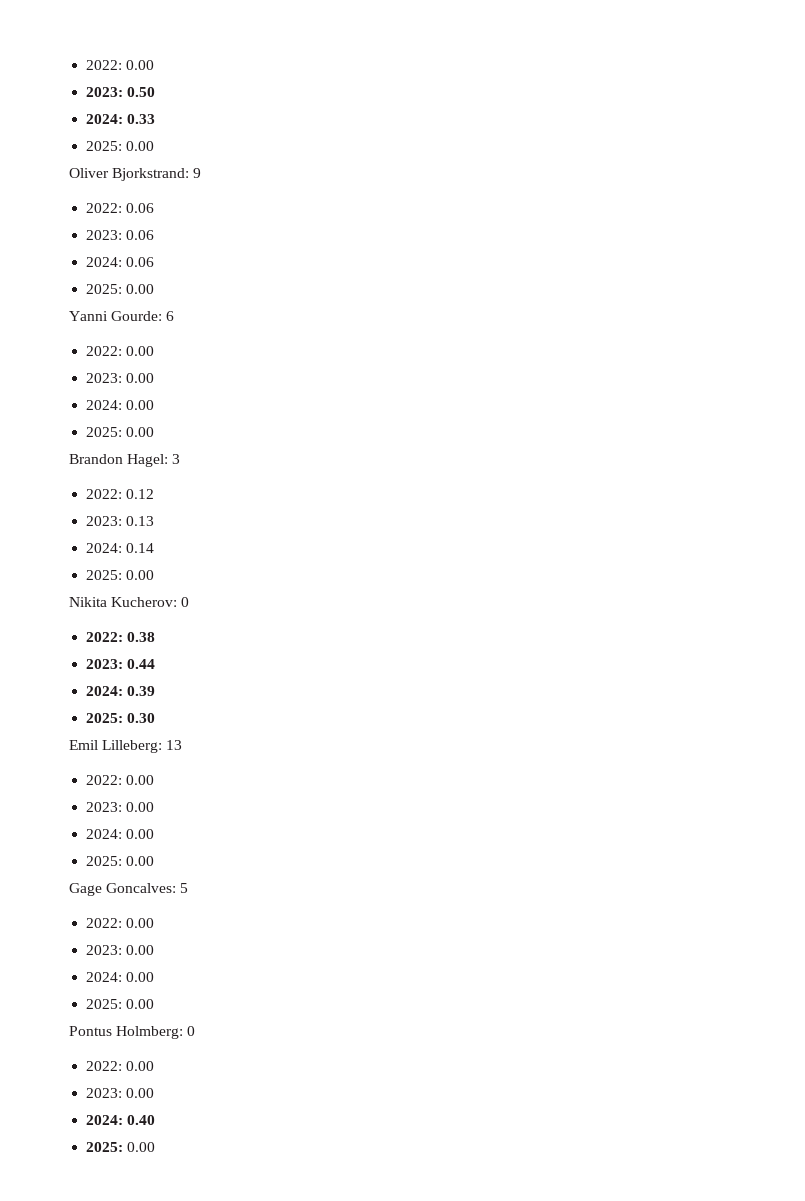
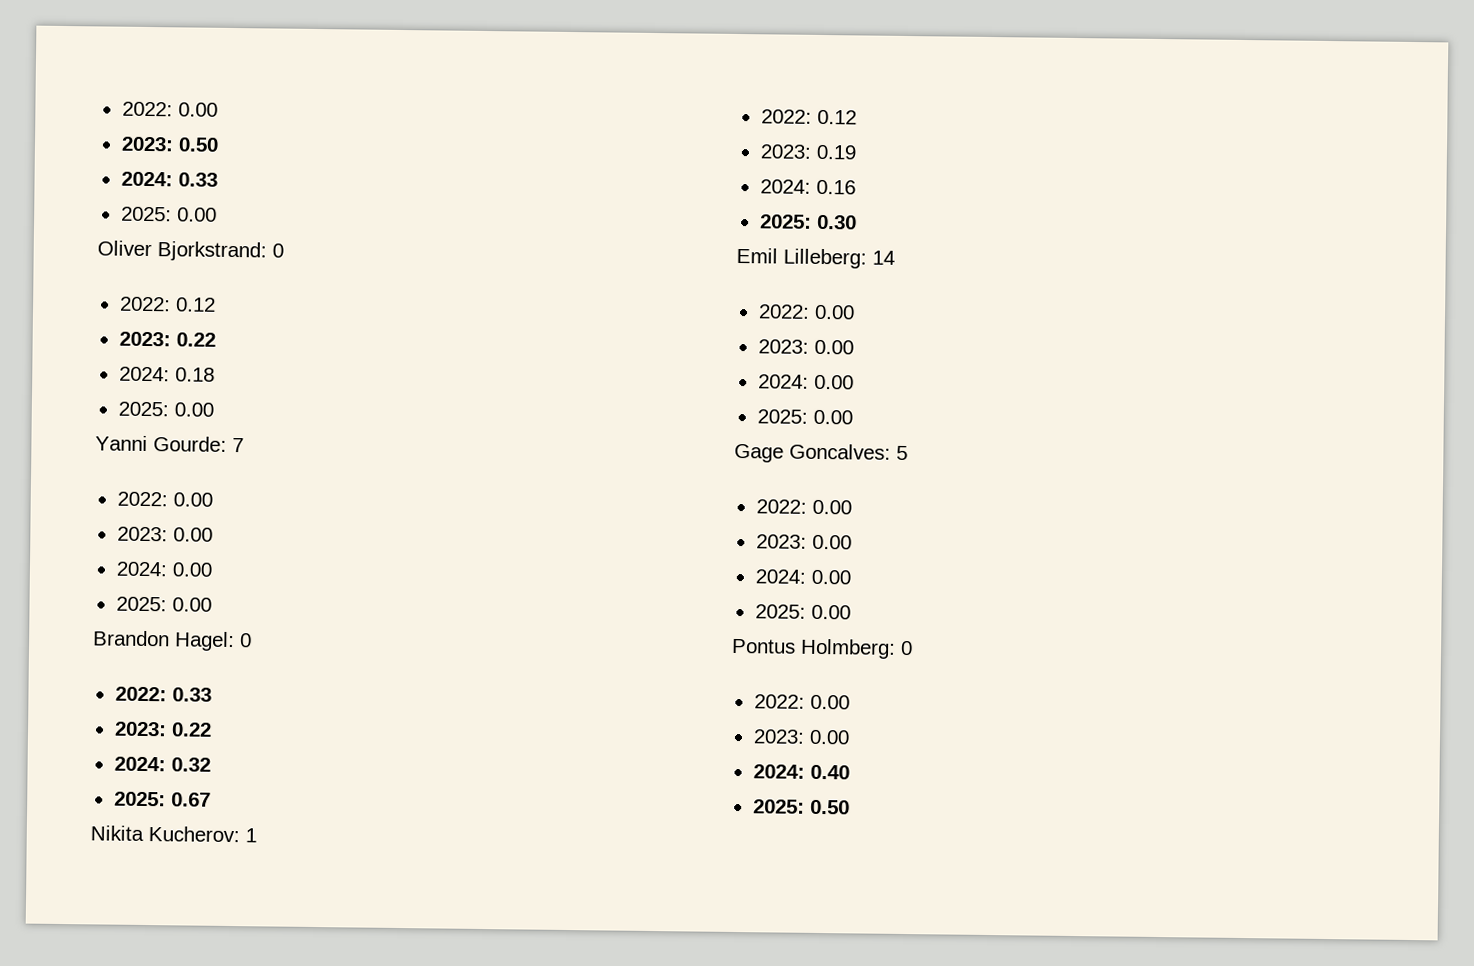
- Oliver Bjorkstrand: 9
- 2022: 0.06
- 2023: 0.06
- 2024: 0.06
+ Oliver Bjorkstrand: 0
+ 2022: 0.12
+ 2023: 0.22
+ 2024: 0.18
- Yanni Gourde: 6
+ Yanni Gourde: 7
- Brandon Hagel: 3
+ Brandon Hagel: 0
+ 2022: 0.33
+ 2023: 0.22
+ 2024: 0.32
+ 2025: 0.67
+ Nikita Kucherov: 1
  2022: 0.12
- 2023: 0.13
- 2024: 0.14
- 2025: 0.00
- Nikita Kucherov: 0
- 2022: 0.38
- 2023: 0.44
- 2024: 0.39
+ 2023: 0.19
+ 2024: 0.16
- Emil Lilleberg: 13
+ Emil Lilleberg: 14
  2024: 0.40
- 2025: 0.00
+ 2025: 0.50

